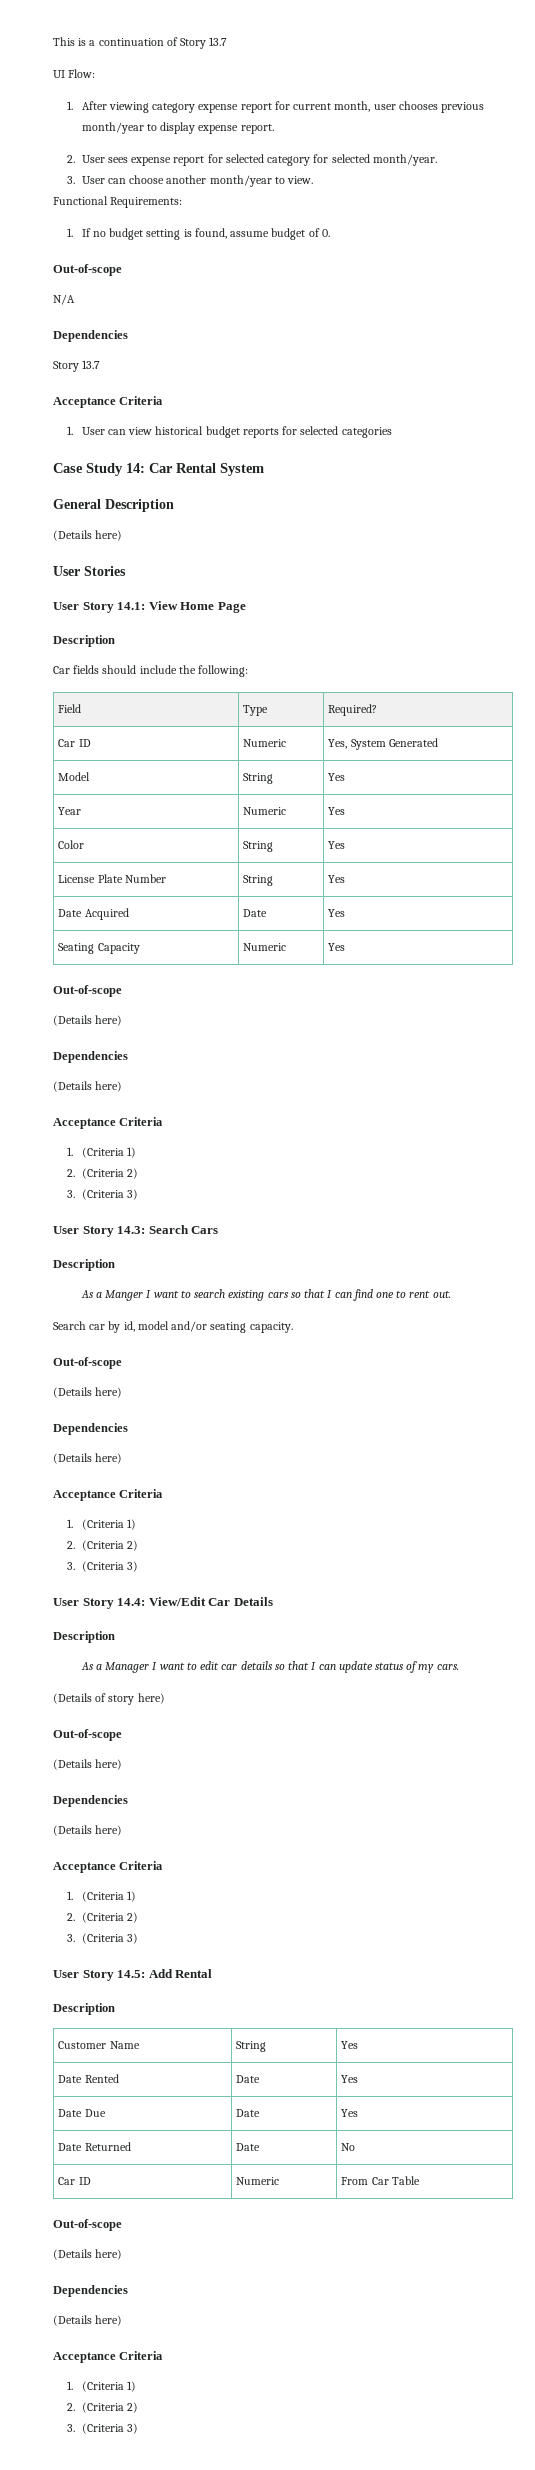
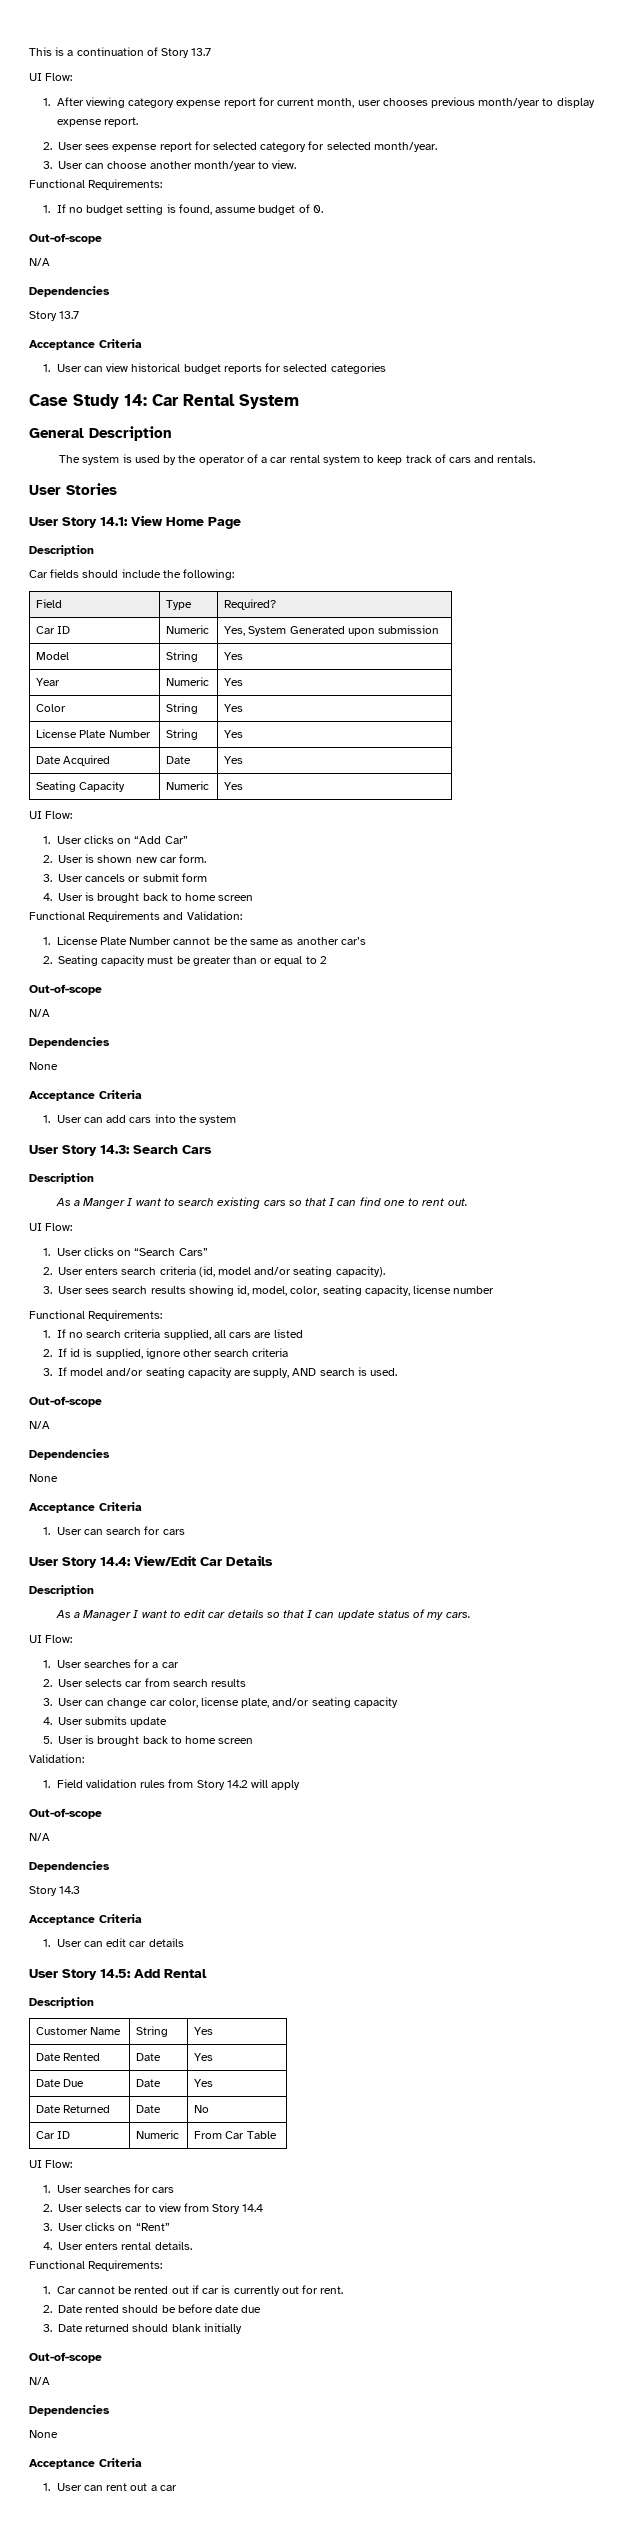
  General Description
- (Details here)
+ The system is used by the operator of a car rental system to keep track of cars and rentals.
- Car ID | Numeric | Yes, System Generated
+ Car ID | Numeric | Yes, System Generated upon submission
  Seating Capacity | Numeric | Yes
+ UI Flow:
+ 1. User clicks on “Add Car”
+ 2. User is shown new car form.
+ 3. User cancels or submit form
+ 4. User is brought back to home screen
+ Functional Requirements and Validation:
+ 1. License Plate Number cannot be the same as another car’s
+ 2. Seating capacity must be greater than or equal to 2
  Out-of-scope
- (Details here)
+ N/A
  Dependencies
- (Details here)
+ None
  Acceptance Criteria
- 1. (Criteria 1)
- 2. (Criteria 2)
- 3. (Criteria 3)
+ 1. User can add cars into the system
  As a Manger I want to search existing cars so that I can find one to rent out.
- Search car by id, model and/or seating capacity.
+ UI Flow:
+ 1. User clicks on “Search Cars”
+ 2. User enters search criteria (id, model and/or seating capacity).
+ 3. User sees search results showing id, model, color, seating capacity, license number
+ Functional Requirements:
+ 1. If no search criteria supplied, all cars are listed
+ 2. If id is supplied, ignore other search criteria
+ 3. If model and/or seating capacity are supply, AND search is used.
  Out-of-scope
- (Details here)
+ N/A
  Dependencies
- (Details here)
+ None
  Acceptance Criteria
- 1. (Criteria 1)
- 2. (Criteria 2)
- 3. (Criteria 3)
+ 1. User can search for cars
  As a Manager I want to edit car details so that I can update status of my cars.
- (Details of story here)
+ UI Flow:
+ 1. User searches for a car
+ 2. User selects car from search results
+ 3. User can change car color, license plate, and/or seating capacity
+ 4. User submits update
+ 5. User is brought back to home screen
+ Validation:
+ 1. Field validation rules from Story 14.2 will apply
  Out-of-scope
- (Details here)
+ N/A
  Dependencies
- (Details here)
+ Story 14.3
  Acceptance Criteria
- 1. (Criteria 1)
- 2. (Criteria 2)
- 3. (Criteria 3)
+ 1. User can edit car details
  Car ID | Numeric | From Car Table
+ UI Flow:
+ 1. User searches for cars
+ 2. User selects car to view from Story 14.4
+ 3. User clicks on “Rent”
+ 4. User enters rental details.
+ Functional Requirements:
+ 1. Car cannot be rented out if car is currently out for rent.
+ 2. Date rented should be before date due
+ 3. Date returned should blank initially
  Out-of-scope
- (Details here)
+ N/A
  Dependencies
- (Details here)
+ None
  Acceptance Criteria
- 1. (Criteria 1)
- 2. (Criteria 2)
- 3. (Criteria 3)
+ 1. User can rent out a car

